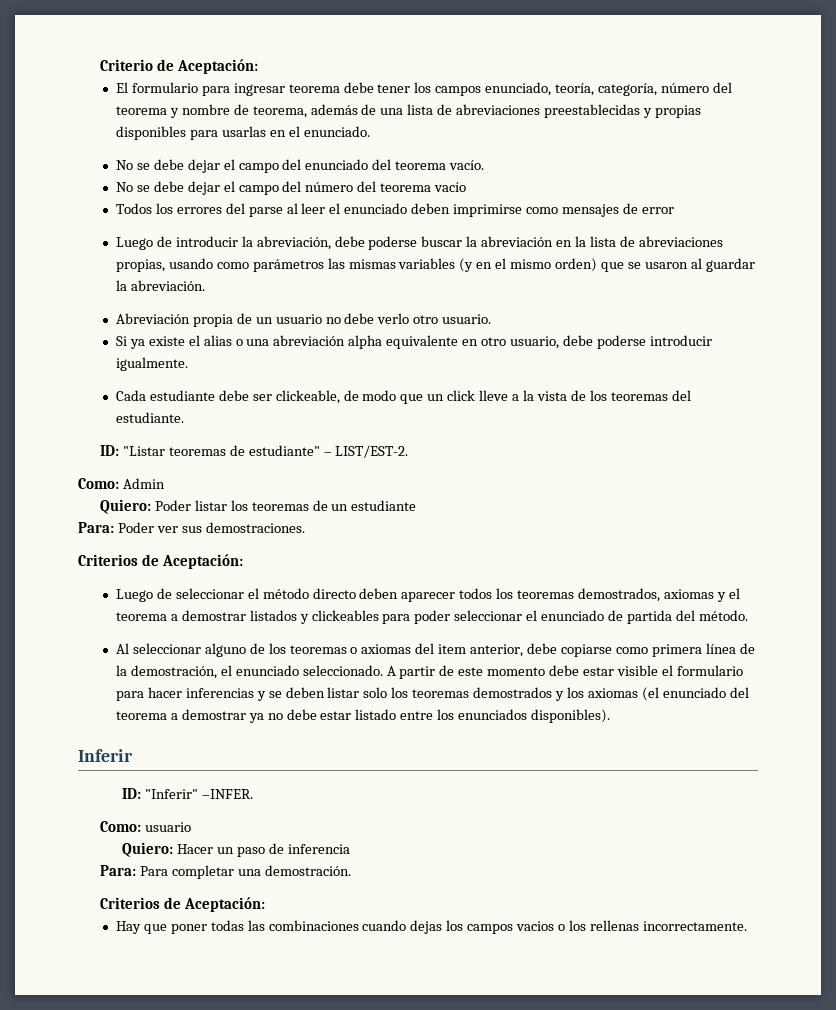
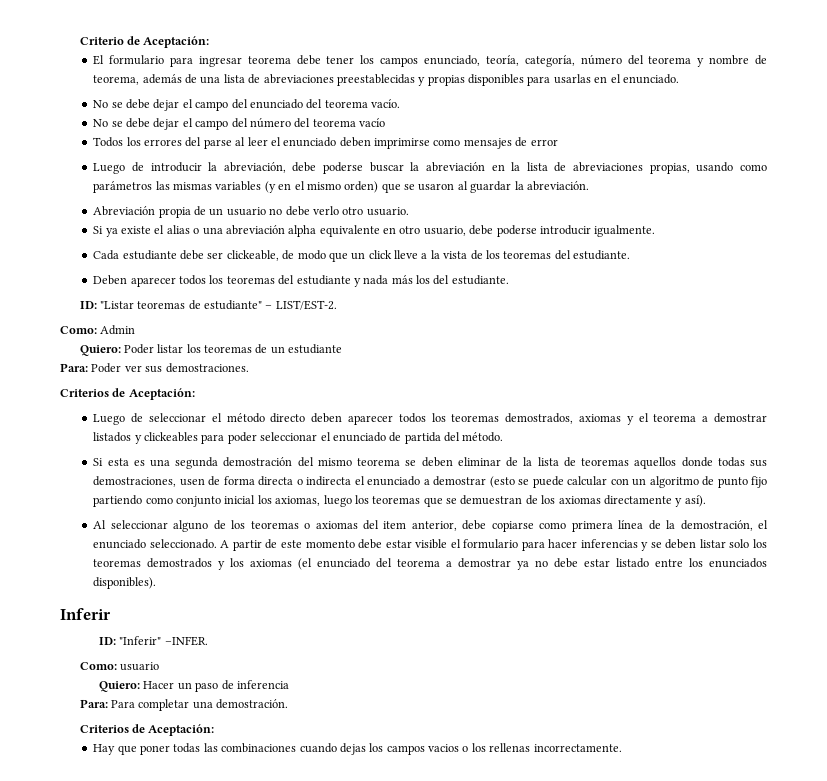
+ Deben aparecer todos los teoremas del estudiante y nada más los del estudiante.
+ Si esta es una segunda demostración del mismo teorema se deben eliminar de la lista de teoremas aquellos donde todas sus demostraciones, usen de forma directa o indirecta el enunciado a demostrar (esto se puede calcular con un algoritmo de punto fijo partiendo como conjunto inicial los axiomas, luego los teoremas que se demuestran de los axiomas directamente y así).

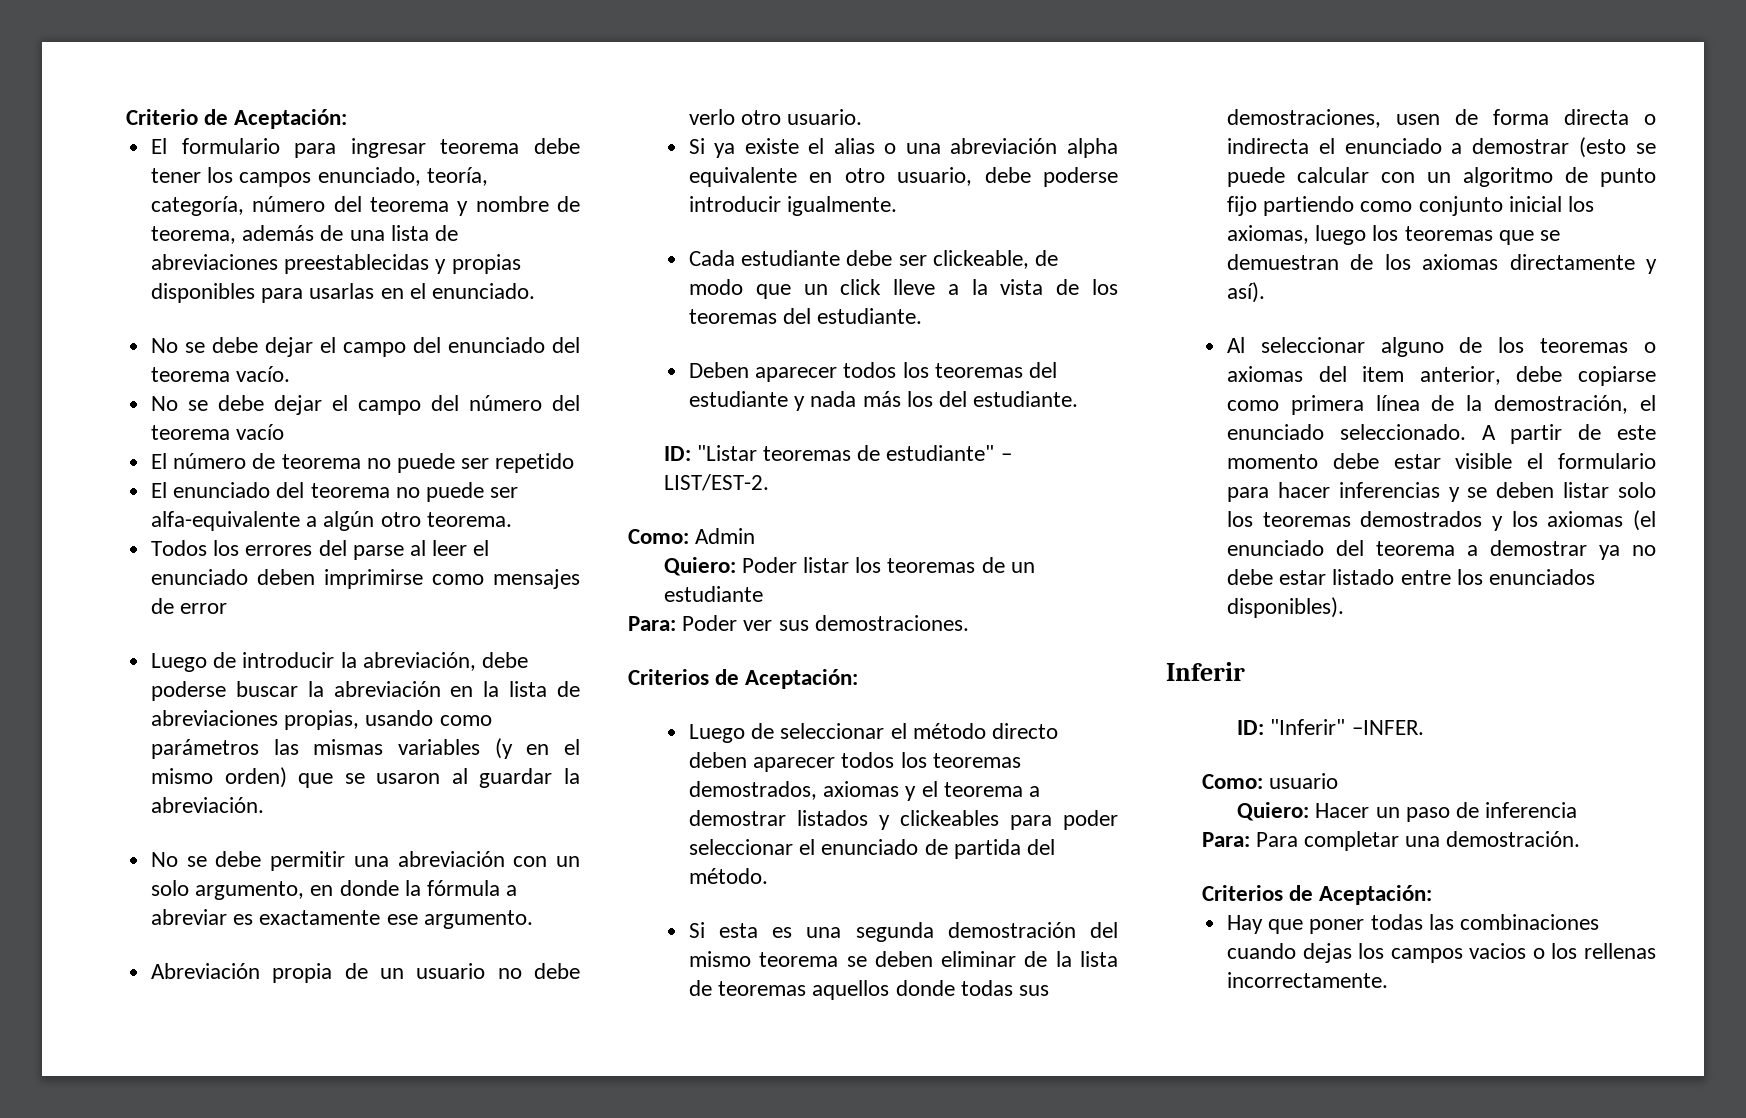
+ El número de teorema no puede ser repetido
+ El enunciado del teorema no puede ser alfa-equivalente a algún otro teorema.
+ No se debe permitir una abreviación con un solo argumento, en donde la fórmula a abreviar es exactamente ese argumento.

